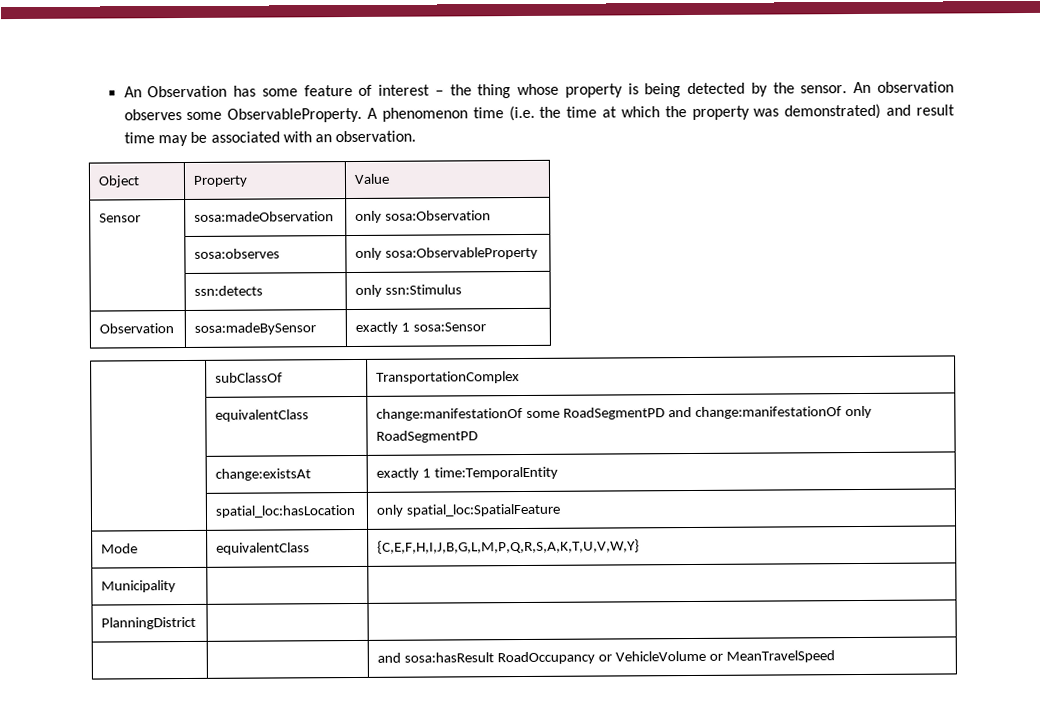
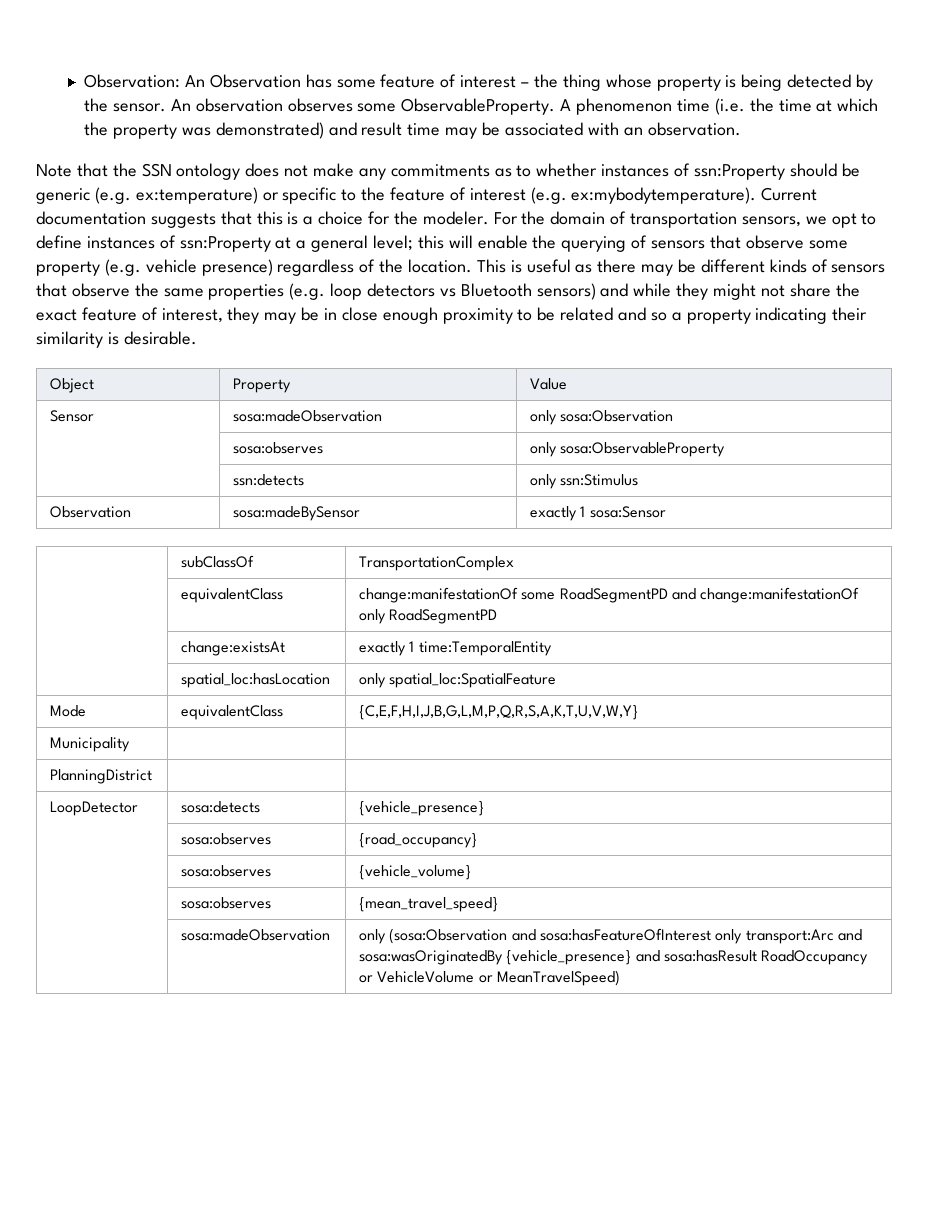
- An Observation has some feature of interest – the thing whose property is being detected by the sensor.
+ Observation: An Observation has some feature of interest – the thing whose property is being detected by the sensor.
+ Note that the SSN ontology does not make any commitments as to whether instances of ssn:Property should be generic (e.g. ex:temperature) or specific to the feature of interest (e.g. ex:mybodytemperature). Current documentation suggests that this is a choice for the modeler. For the domain of transportation sensors, we opt to define instances of ssn:Property at a general level; this will enable the querying of sensors that observe some property (e.g. vehicle presence) regardless of the location. This is useful as there may be different kinds of sensors that observe the same properties (e.g. loop detectors vs Bluetooth sensors) and while they might not share the exact feature of interest, they may be in close enough proximity to be related and so a property indicating their similarity is desirable.
- | | and sosa:hasResult RoadOccupancy or VehicleVolume or MeanTravelSpeed
+ LoopDetector | sosa:detects | {vehicle_presence}
+ | sosa:observes | {road_occupancy}
+ | sosa:observes | {vehicle_volume}
+ | sosa:observes | {mean_travel_speed}
+ | sosa:madeObservation | only (sosa:Observation and sosa:hasFeatureOfInterest only transport:Arc and sosa:wasOriginatedBy {vehicle_presence} and sosa:hasResult RoadOccupancy or VehicleVolume or MeanTravelSpeed)

